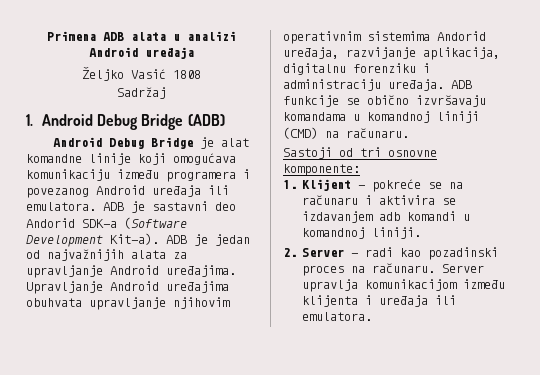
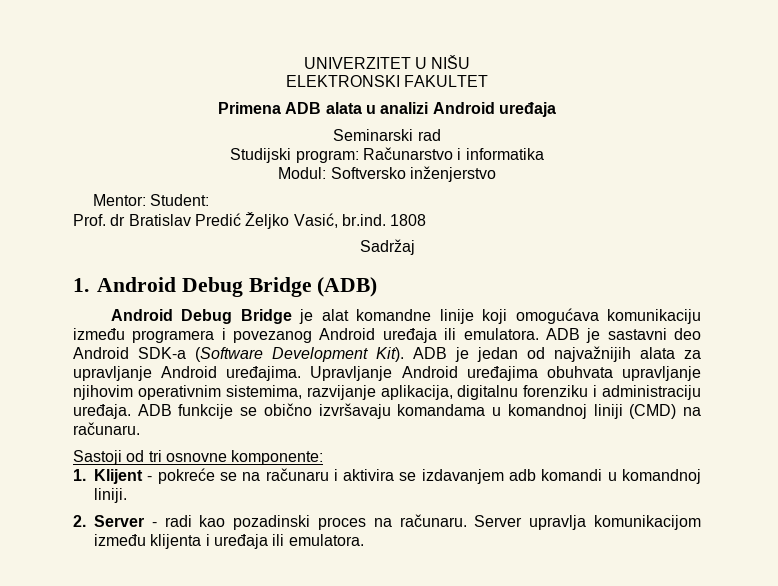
+ UNIVERZITET U NIŠU
+ ELEKTRONSKI FAKULTET
- Željko Vasić 1808
+ Seminarski rad
+ Studijski program: Računarstvo i informatika
+ Modul: Softversko inženjerstvo
+ Mentor: Student:
+ Prof. dr Bratislav Predić Željko Vasić, br.ind. 1808
- ADB je sastavni deo Andorid SDK-a (Software Development Kit-a).
+ ADB je sastavni deo Android SDK-a (Software Development Kit).
- Upravljanje Android uređajima obuhvata upravljanje njihovim operativnim sistemima Andorid uređaja, razvijanje aplikacija, digitalnu forenziku i administraciju uređaja.
+ Upravljanje Android uređajima obuhvata upravljanje njihovim operativnim sistemima, razvijanje aplikacija, digitalnu forenziku i administraciju uređaja.

